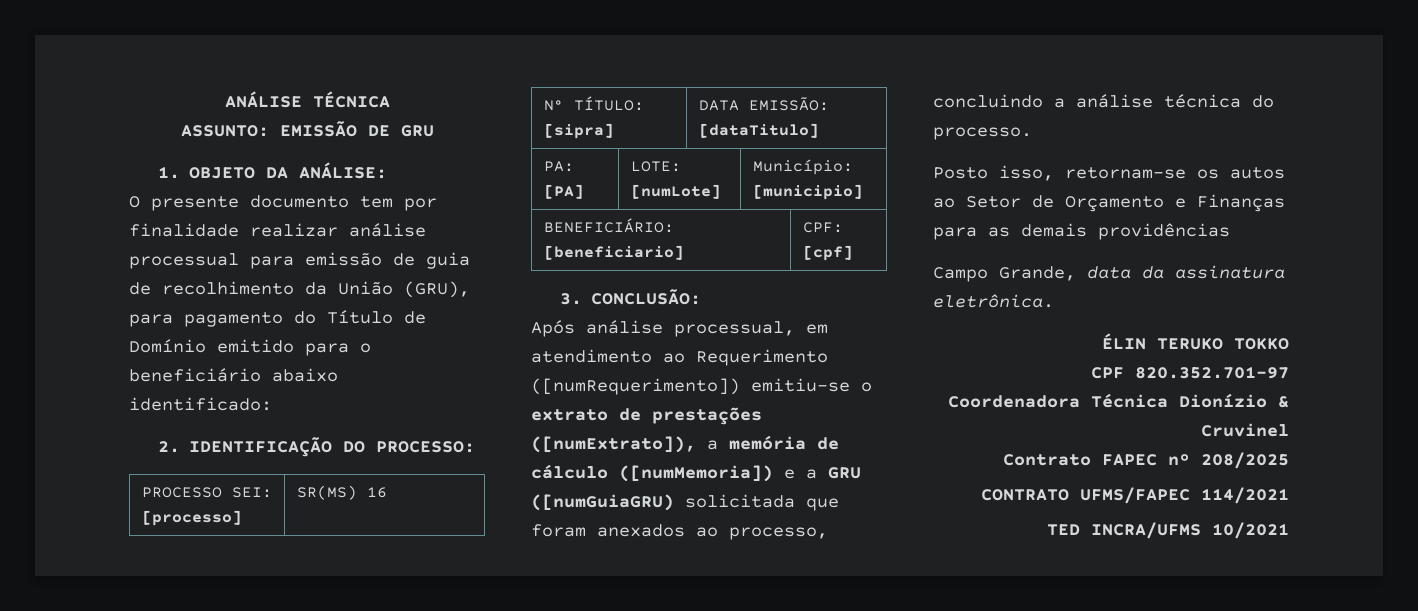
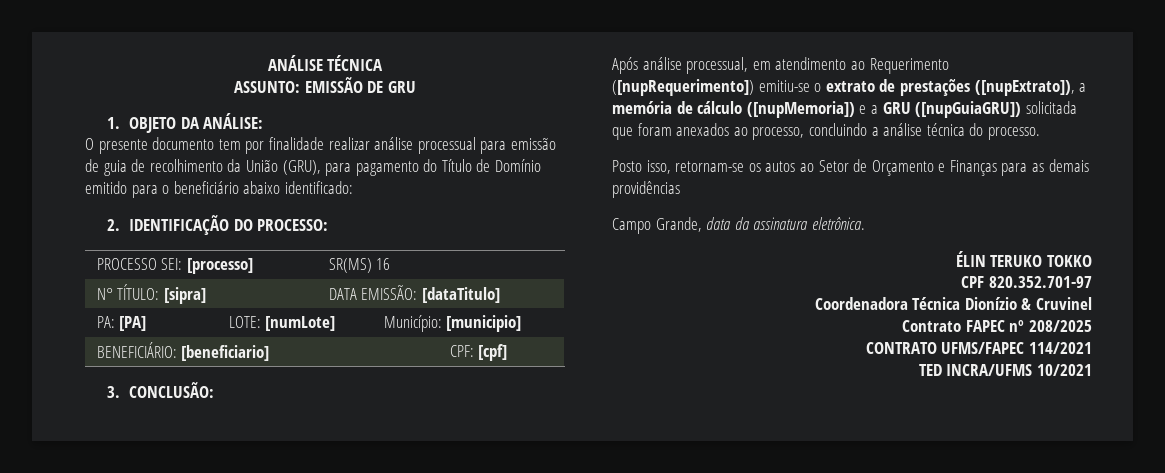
- Após análise processual, em atendimento ao Requerimento ([numRequerimento]) emitiu-se o extrato de prestações ([numExtrato]), a memória de cálculo ([numMemoria]) e a GRU ([numGuiaGRU) solicitada que foram anexados ao processo, concluindo a análise técnica do processo.
+ Após análise processual, em atendimento ao Requerimento ([nupRequerimento]) emitiu-se o extrato de prestações ([nupExtrato]), a memória de cálculo ([nupMemoria]) e a GRU ([nupGuiaGRU]) solicitada que foram anexados ao processo, concluindo a análise técnica do processo.

